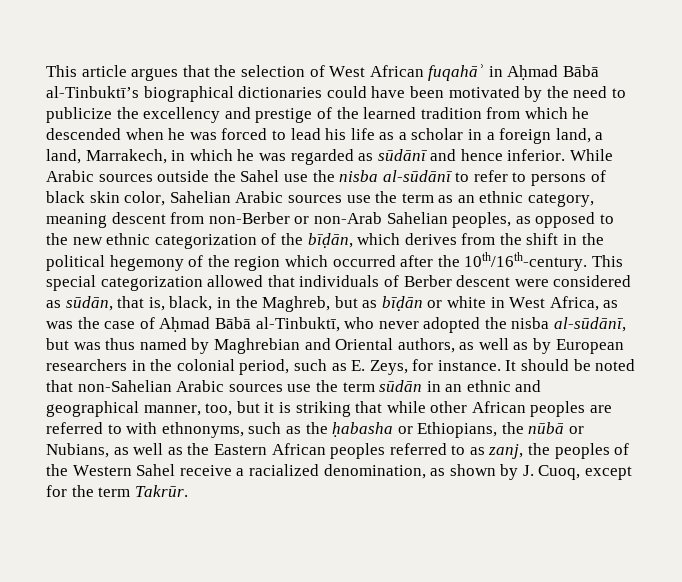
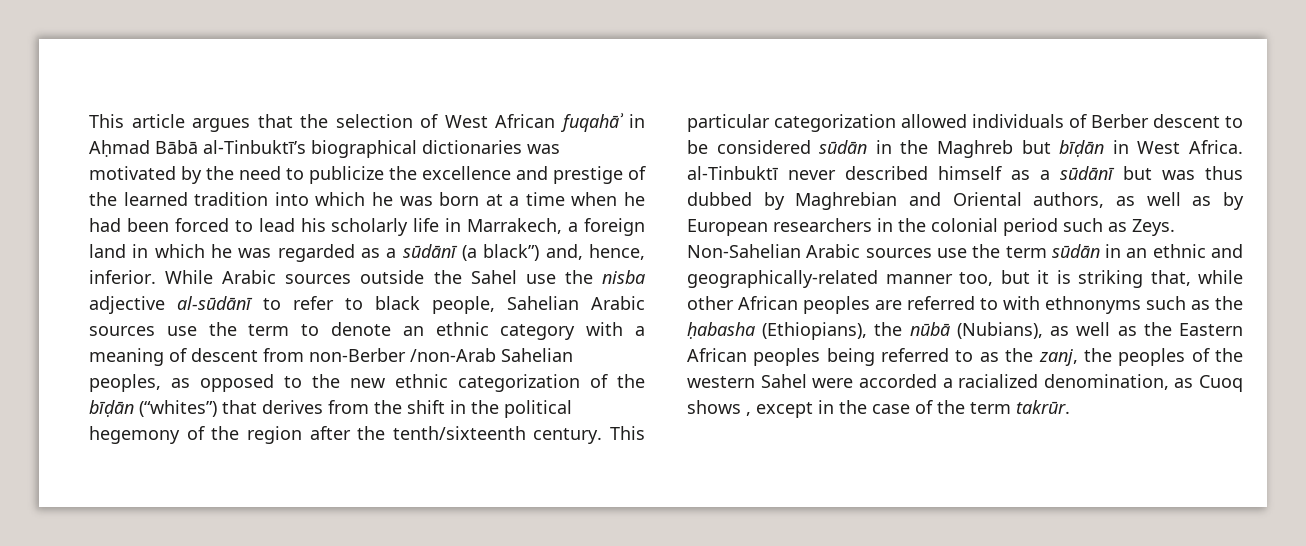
- This article argues that the selection of West African fuqahāʾ in Aḥmad Bābā al-Tinbuktī’s biographical dictionaries could have been motivated by the need to publicize the excellency and prestige of the learned tradition from which he descended when he was forced to lead his life as a scholar in a foreign land, a land, Marrakech, in which he was regarded as sūdānī and hence inferior.
+ This article argues that the selection of West African fuqahāʾ in Aḥmad Bābā al-Tinbuktī’s biographical dictionaries was motivated by the need to publicize the excellence and prestige of the learned tradition into which he was born at a time when he had been forced to lead his scholarly life in Marrakech, a foreign land in which he was regarded as a sūdānī (a black”) and, hence, inferior.
- While Arabic sources outside the Sahel use the nisba al-sūdānī to refer to persons of black skin color, Sahelian Arabic sources use the term as an ethnic category, meaning descent from non-Berber or non-Arab Sahelian peoples, as opposed to the new ethnic categorization of the bīḍān, which derives from the shift in the political hegemony of the region which occurred after the 10th/16th-century. This special categorization allowed that individuals of Berber descent were considered as sūdān, that is, black, in the Maghreb, but as bīḍān or white in West Africa, as was the case of Aḥmad Bābā al-Tinbuktī, who never adopted the nisba al-sūdānī, but was thus named by Maghrebian and Oriental authors, as well as by European researchers in the colonial period, such as E. Zeys, for instance. It should be noted that non-Sahelian Arabic sources use the term sūdān in an ethnic and geographical manner, too, but it is striking that while other African peoples are referred to with ethnonyms, such as the ḥabasha or Ethiopians, the nūbā or Nubians, as well as the Eastern African peoples referred to as zanj, the peoples of the Western Sahel receive a racialized denomination, as shown by J. Cuoq, except for the term Takrūr.
+ While Arabic sources outside the Sahel use the nisba adjective al-sūdānī to refer to black people, Sahelian Arabic sources use the term to denote an ethnic category with a meaning of descent from non-Berber /non-Arab Sahelian peoples, as opposed to the new ethnic categorization of the bīḍān (“whites”) that derives from the shift in the political hegemony of the region after the tenth/sixteenth century. This particular categorization allowed individuals of Berber descent to be considered sūdān in the Maghreb but bīḍān in West Africa. al-Tinbuktī never described himself as a sūdānī but was thus dubbed by Maghrebian and Oriental authors, as well as by European researchers in the colonial period such as Zeys. Non-Sahelian Arabic sources use the term sūdān in an ethnic and geographically-related manner too, but it is striking that, while other African peoples are referred to with ethnonyms such as the ḥabasha (Ethiopians), the nūbā (Nubians), as well as the Eastern African peoples being referred to as the zanj, the peoples of the western Sahel were accorded a racialized denomination, as Cuoq shows , except in the case of the term takrūr.

